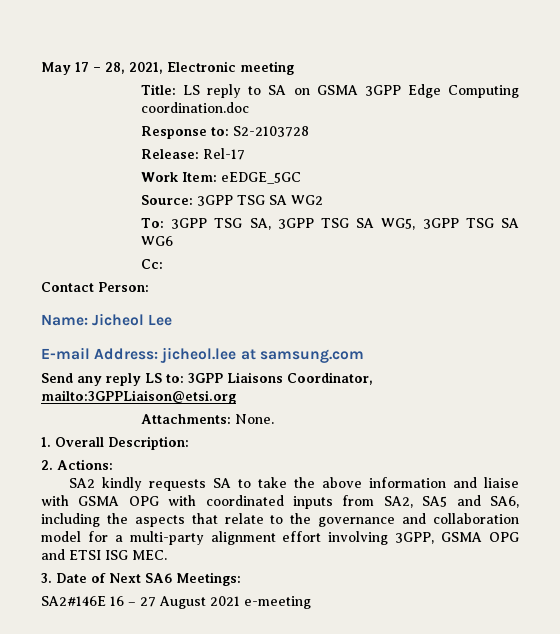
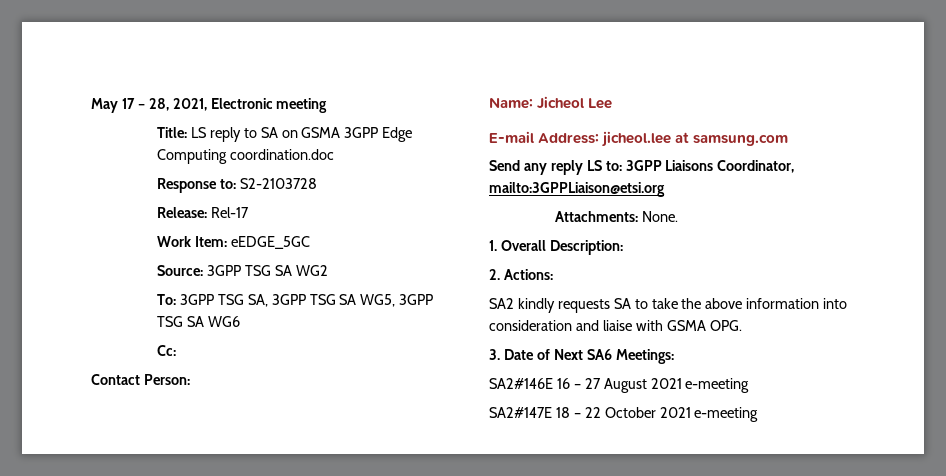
- SA2 kindly requests SA to take the above information and liaise with GSMA OPG with coordinated inputs from SA2, SA5 and SA6, including the aspects that relate to the governance and collaboration model for a multi-party alignment effort involving 3GPP, GSMA OPG and ETSI ISG MEC.
+ SA2 kindly requests SA to take the above information into consideration and liaise with GSMA OPG.
+ SA2#147E 18 – 22 October 2021 e-meeting

